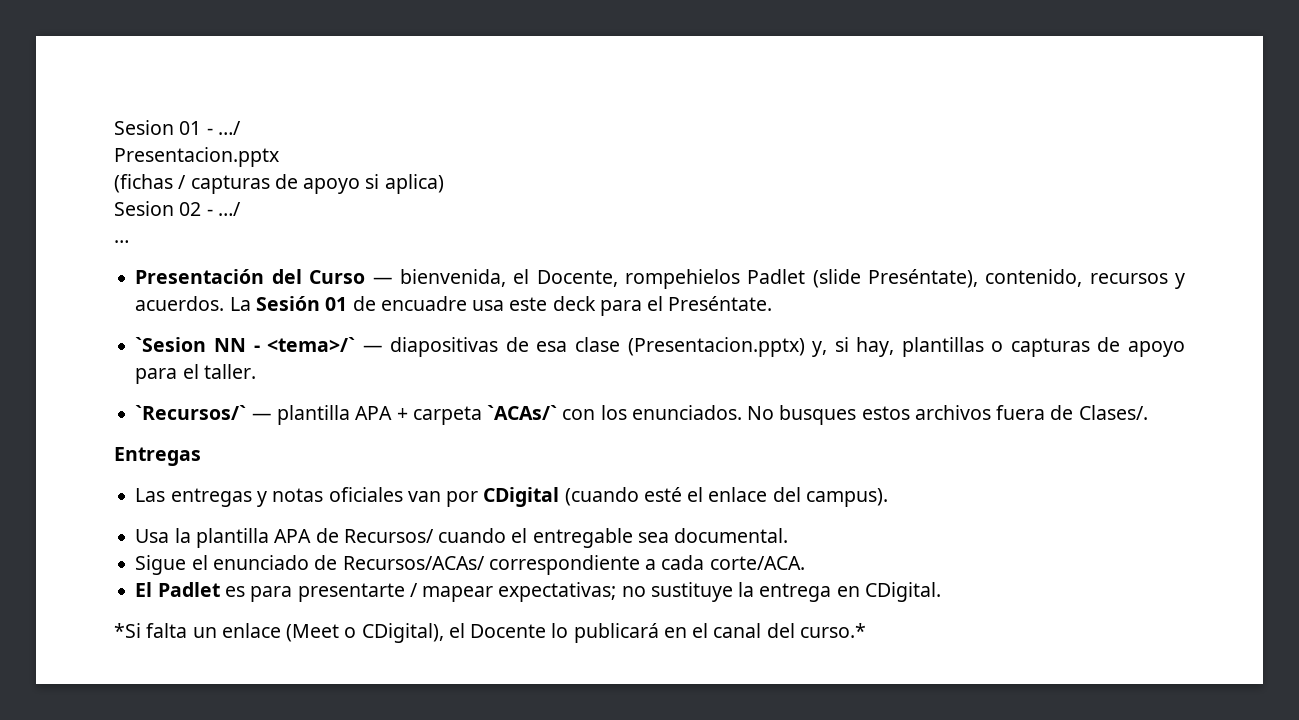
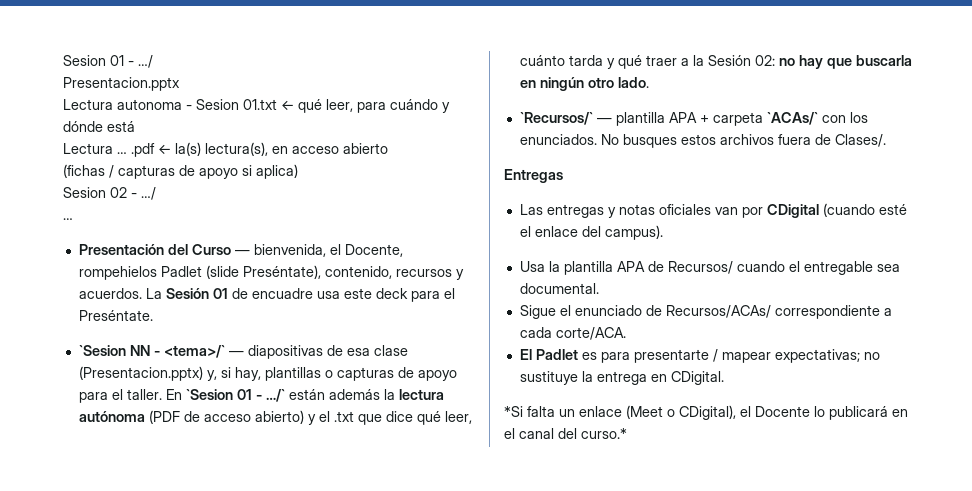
+ Lectura autonoma - Sesion 01.txt ← qué leer, para cuándo y dónde está
+ Lectura … .pdf ← la(s) lectura(s), en acceso abierto
+ En `Sesion 01 - …/` están además la lectura autónoma (PDF de acceso abierto) y el .txt que dice qué leer, cuánto tarda y qué traer a la Sesión 02: no hay que buscarla en ningún otro lado.

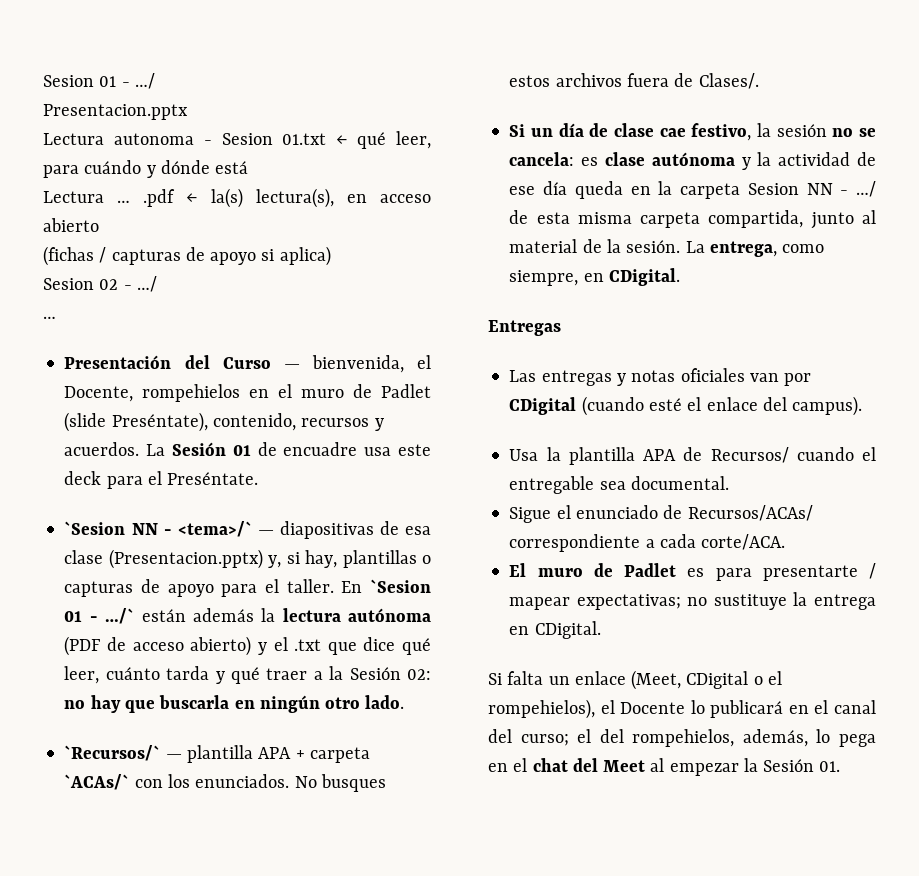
- Presentación del Curso — bienvenida, el Docente, rompehielos Padlet (slide Preséntate), contenido, recursos y acuerdos.
+ Presentación del Curso — bienvenida, el Docente, rompehielos en el muro de Padlet (slide Preséntate), contenido, recursos y acuerdos.
+ Si un día de clase cae festivo, la sesión no se cancela: es clase autónoma y la actividad de ese día queda en la carpeta Sesion NN - …/ de esta misma carpeta compartida, junto al material de la sesión. La entrega, como siempre, en CDigital.
- El Padlet es para presentarte / mapear expectativas; no sustituye la entrega en CDigital.
+ El muro de Padlet es para presentarte / mapear expectativas; no sustituye la entrega en CDigital.
- *Si falta un enlace (Meet o CDigital), el Docente lo publicará en el canal del curso.*
+ Si falta un enlace (Meet, CDigital o el rompehielos), el Docente lo publicará en el canal del curso; el del rompehielos, además, lo pega en el chat del Meet al empezar la Sesión 01.

